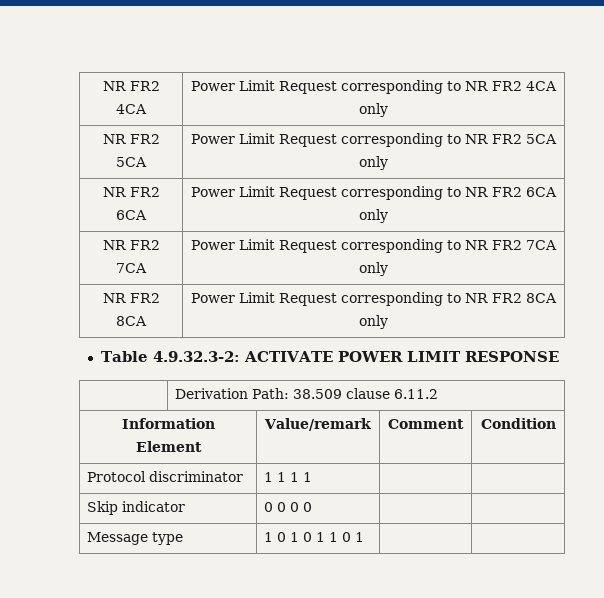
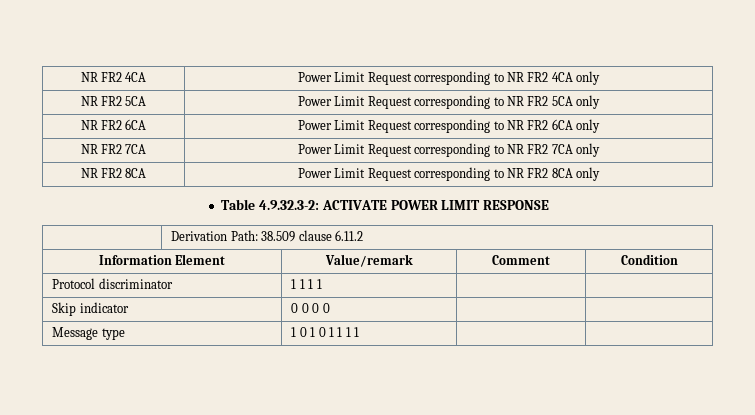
- Message type | 1 0 1 0 1 1 0 1 | |
+ Message type | 1 0 1 0 1 1 1 1 | |

